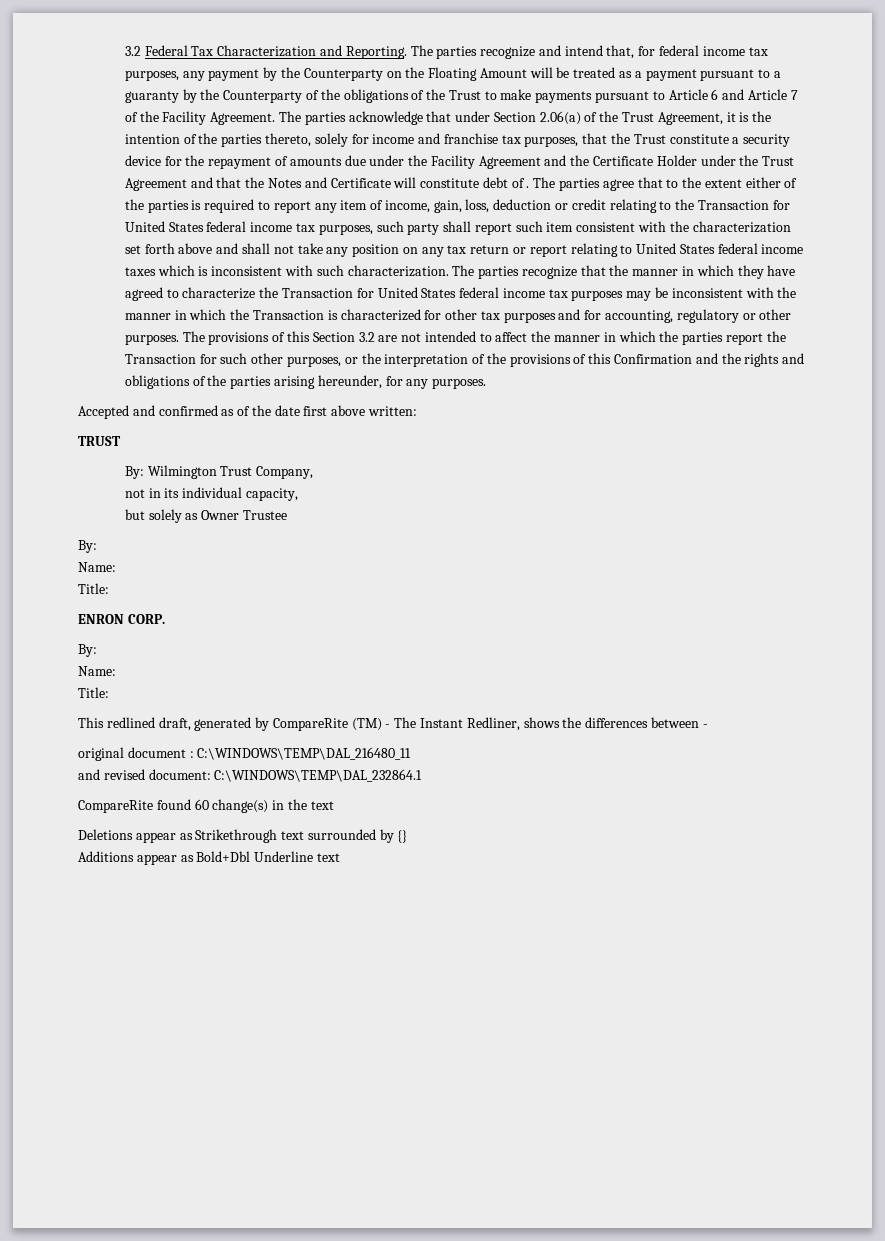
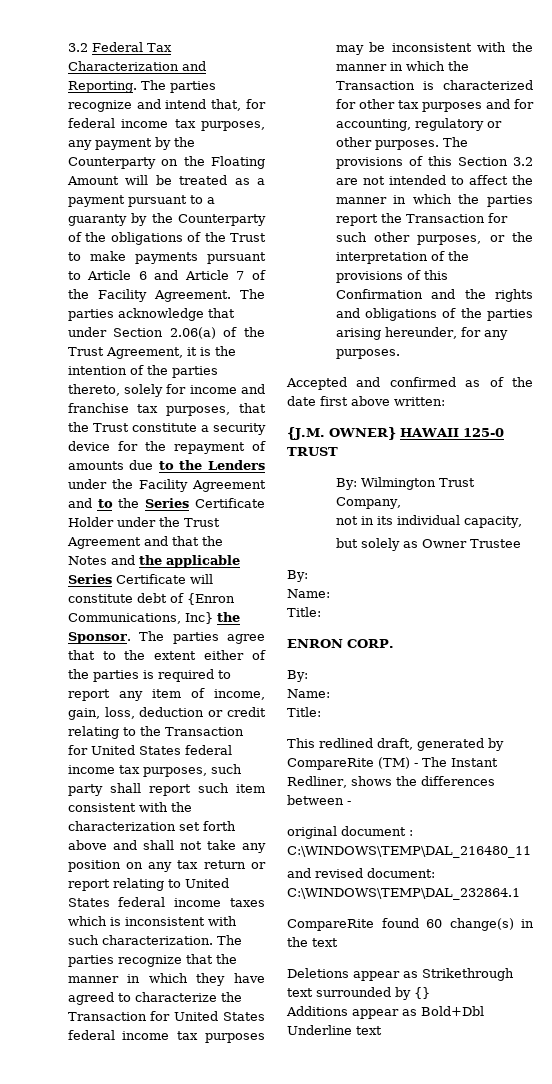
- The parties acknowledge that under Section 2.06(a) of the Trust Agreement, it is the intention of the parties thereto, solely for income and franchise tax purposes, that the Trust constitute a security device for the repayment of amounts due under the Facility Agreement and the Certificate Holder under the Trust Agreement and that the Notes and Certificate will constitute debt of .
+ The parties acknowledge that under Section 2.06(a) of the Trust Agreement, it is the intention of the parties thereto, solely for income and franchise tax purposes, that the Trust constitute a security device for the repayment of amounts due to the Lenders under the Facility Agreement and to the Series Certificate Holder under the Trust Agreement and that the Notes and the applicable Series Certificate will constitute debt of {Enron Communications, Inc} the Sponsor.
- TRUST
+ {J.M. OWNER} HAWAII 125-0 TRUST

